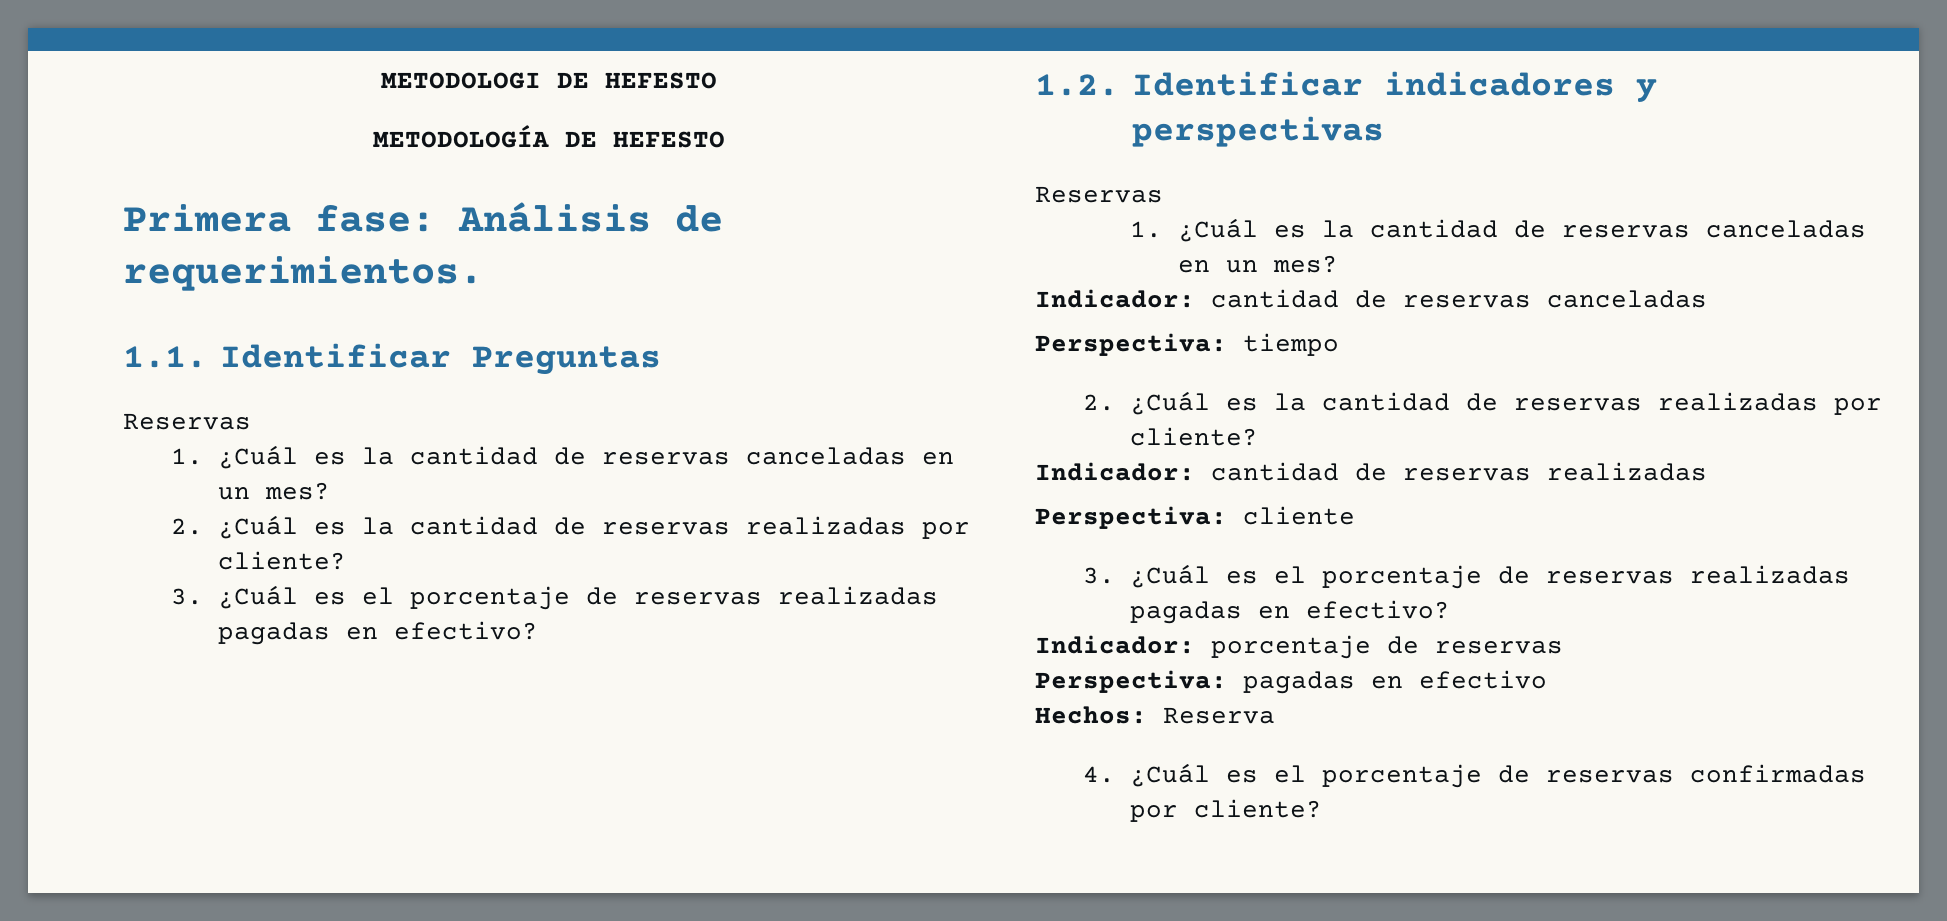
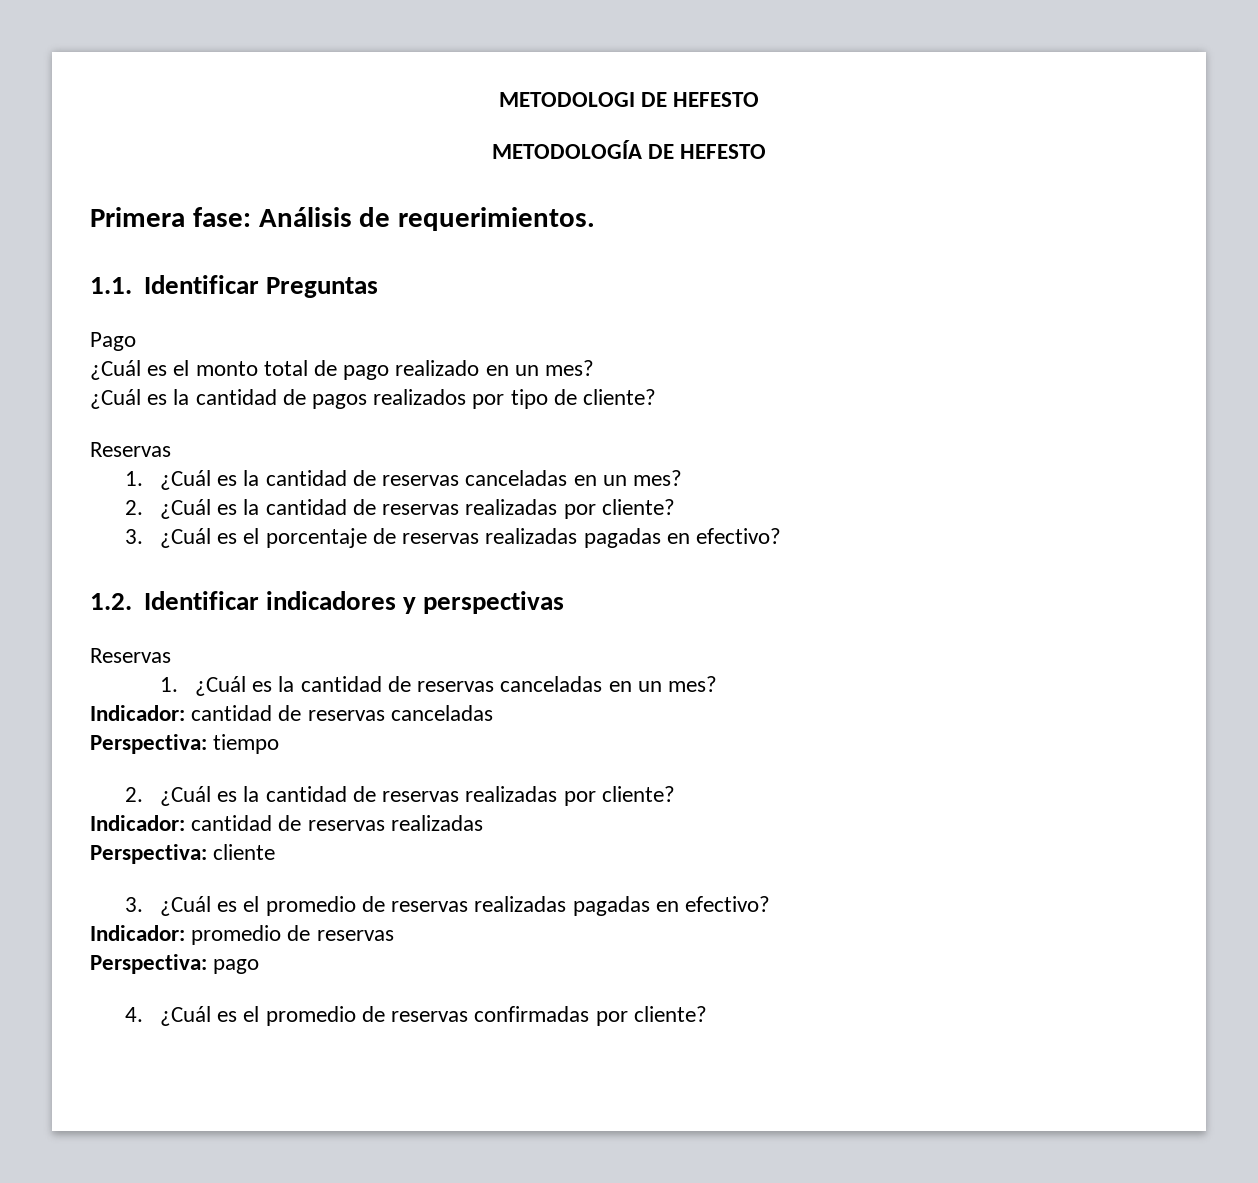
+ Pago
+ ¿Cuál es el monto total de pago realizado en un mes?
+ ¿Cuál es la cantidad de pagos realizados por tipo de cliente?
  Perspectiva: cliente
- 3. ¿Cuál es el porcentaje de reservas realizadas pagadas en efectivo?
+ 3. ¿Cuál es el promedio de reservas realizadas pagadas en efectivo?
- Indicador: porcentaje de reservas
+ Indicador: promedio de reservas
- Perspectiva: pagadas en efectivo
- Hechos: Reserva
+ Perspectiva: pago
- 4. ¿Cuál es el porcentaje de reservas confirmadas por cliente?
+ 4. ¿Cuál es el promedio de reservas confirmadas por cliente?

